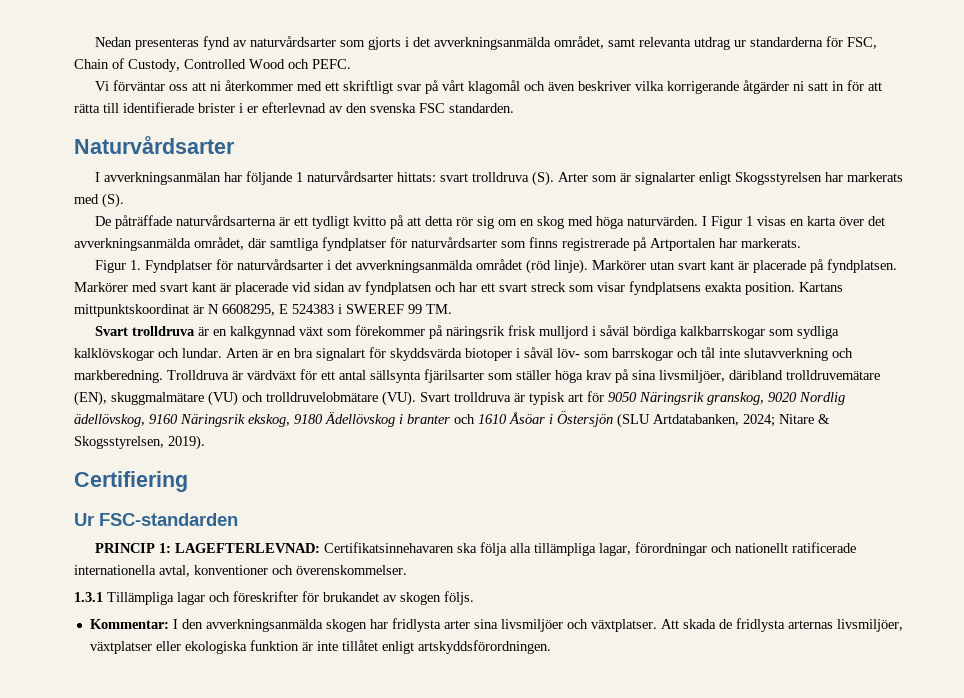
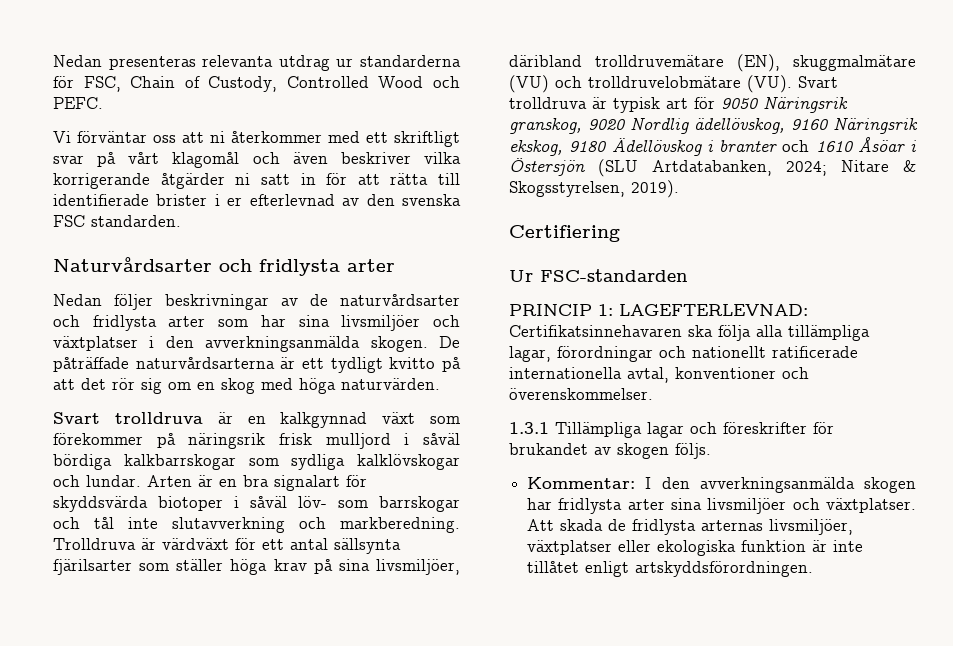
- Nedan presenteras fynd av naturvårdsarter som gjorts i det avverkningsanmälda området, samt relevanta utdrag ur standarderna för FSC, Chain of Custody, Controlled Wood och PEFC.
+ Nedan presenteras relevanta utdrag ur standarderna för FSC, Chain of Custody, Controlled Wood och PEFC.
- Naturvårdsarter
- I avverkningsanmälan har följande 1 naturvårdsarter hittats: svart trolldruva (S). Arter som är signalarter enligt Skogsstyrelsen har markerats med (S).
- De påträffade naturvårdsarterna är ett tydligt kvitto på att detta rör sig om en skog med höga naturvärden. I Figur 1 visas en karta över det avverkningsanmälda området, där samtliga fyndplatser för naturvårdsarter som finns registrerade på Artportalen har markerats.
- Figur 1. Fyndplatser för naturvårdsarter i det avverkningsanmälda området (röd linje). Markörer utan svart kant är placerade på fyndplatsen. Markörer med svart kant är placerade vid sidan av fyndplatsen och har ett svart streck som visar fyndplatsens exakta position. Kartans mittpunktskoordinat är N 6608295, E 524383 i SWEREF 99 TM.
+ Naturvårdsarter och fridlysta arter
+ Nedan följer beskrivningar av de naturvårdsarter och fridlysta arter som har sina livsmiljöer och växtplatser i den avverkningsanmälda skogen. De påträffade naturvårdsarterna är ett tydligt kvitto på att det rör sig om en skog med höga naturvärden.

